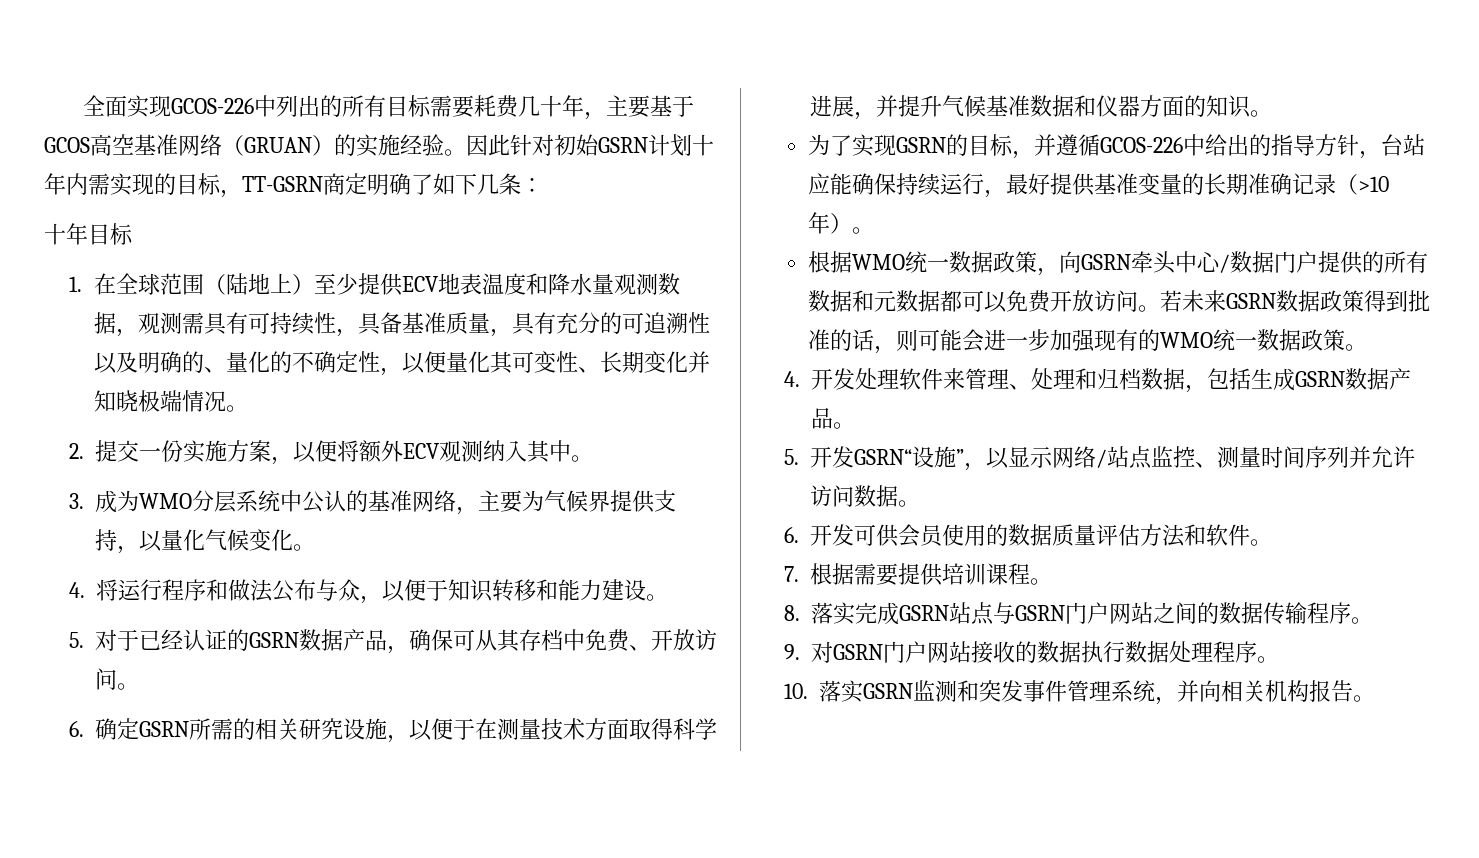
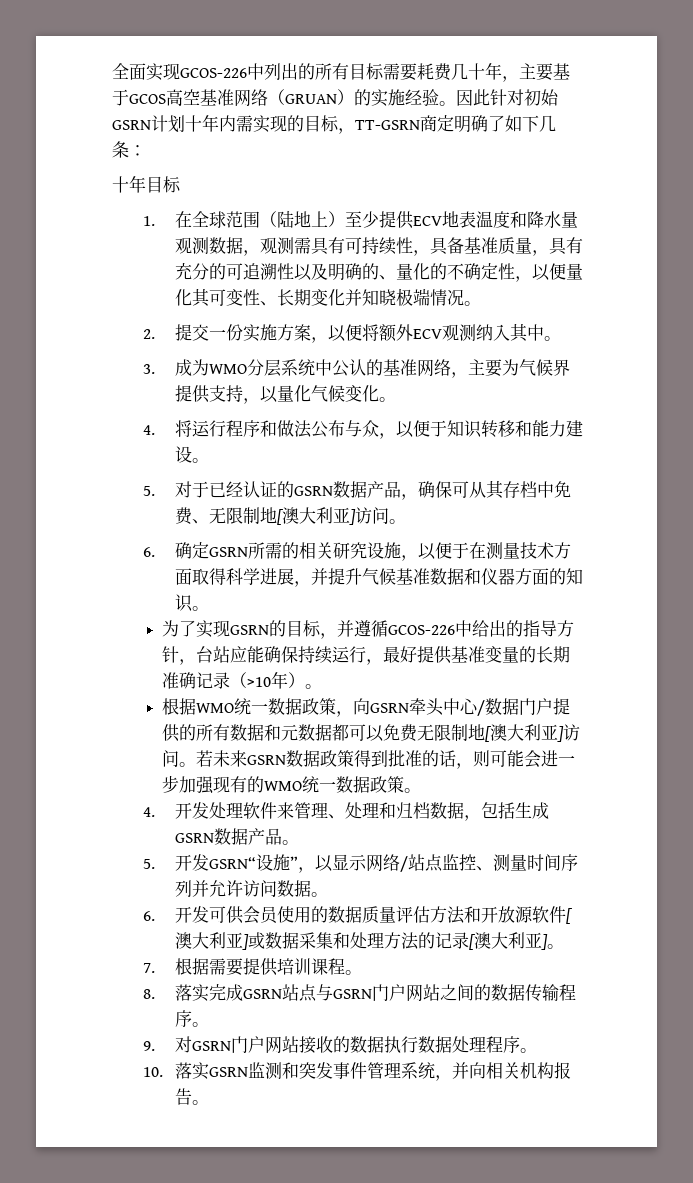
- 5.对于已经认证的GSRN数据产品，确保可从其存档中免费、开放访问。
+ 5.对于已经认证的GSRN数据产品，确保可从其存档中免费、无限制地[澳大利亚]访问。
- 根据WMO统一数据政策，向GSRN牵头中心/数据门户提供的所有数据和元数据都可以免费开放访问。
+ 根据WMO统一数据政策，向GSRN牵头中心/数据门户提供的所有数据和元数据都可以免费无限制地[澳大利亚]访问。
- 6.开发可供会员使用的数据质量评估方法和软件。
+ 6.开发可供会员使用的数据质量评估方法和开放源软件[澳大利亚]或数据采集和处理方法的记录[澳大利亚]。

